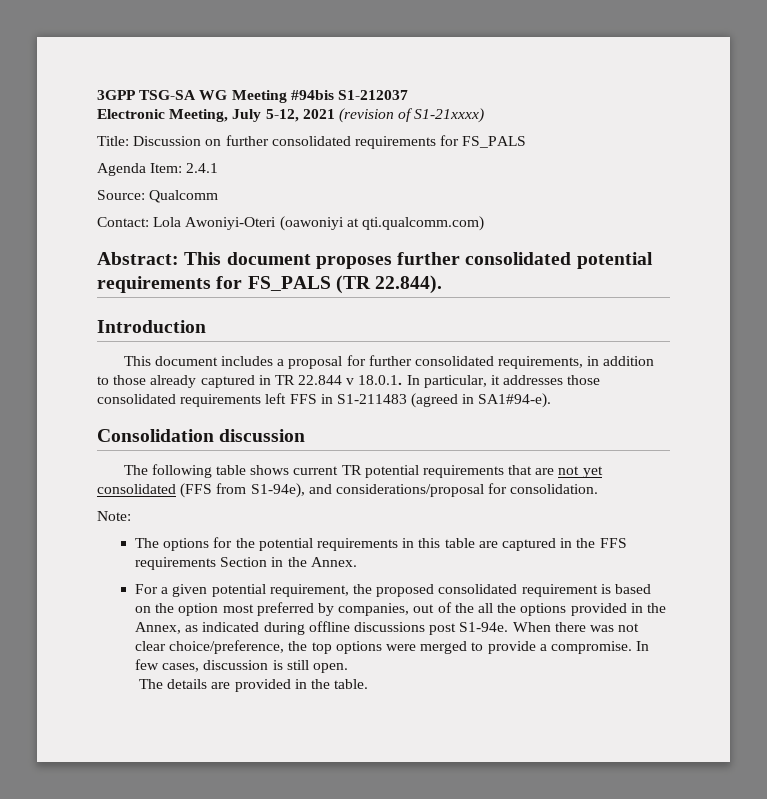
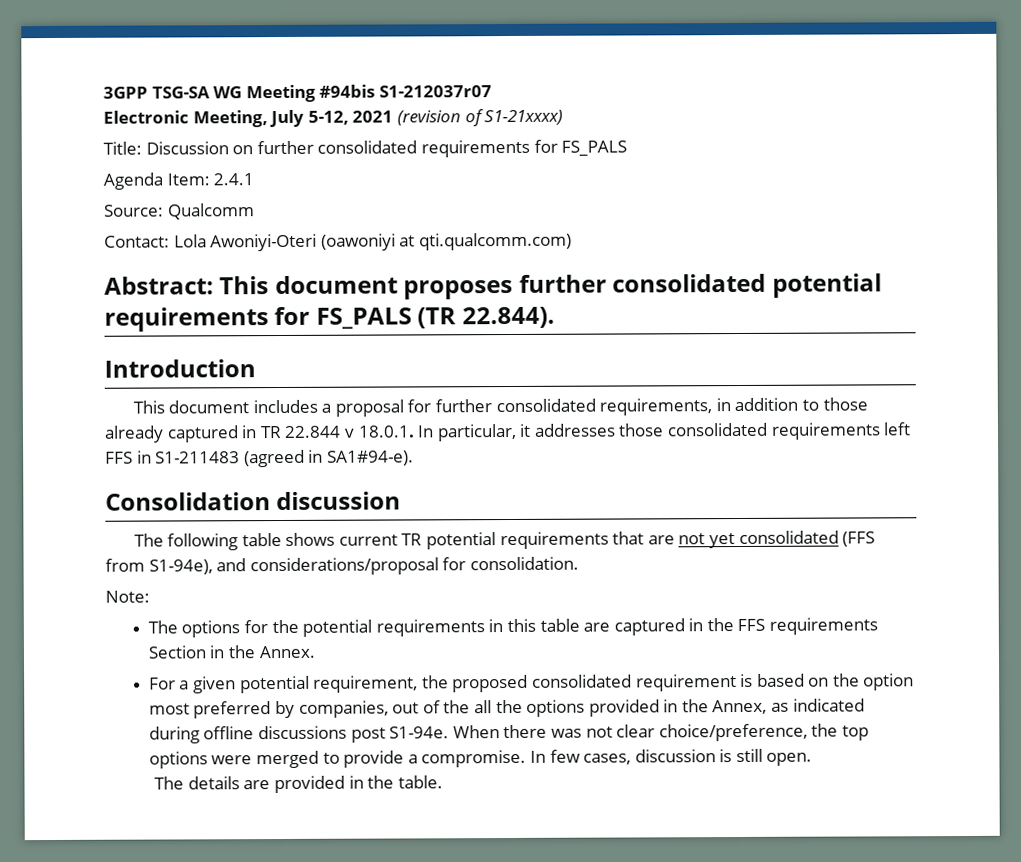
- 3GPP TSG-SA WG Meeting #94bis S1-212037
+ 3GPP TSG-SA WG Meeting #94bis S1-212037r07

